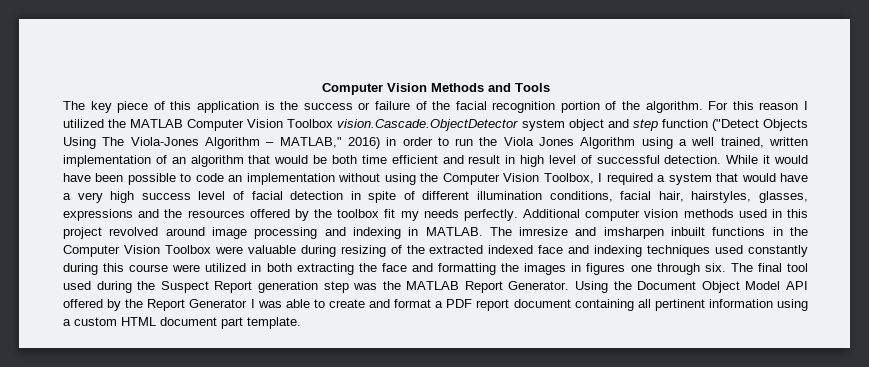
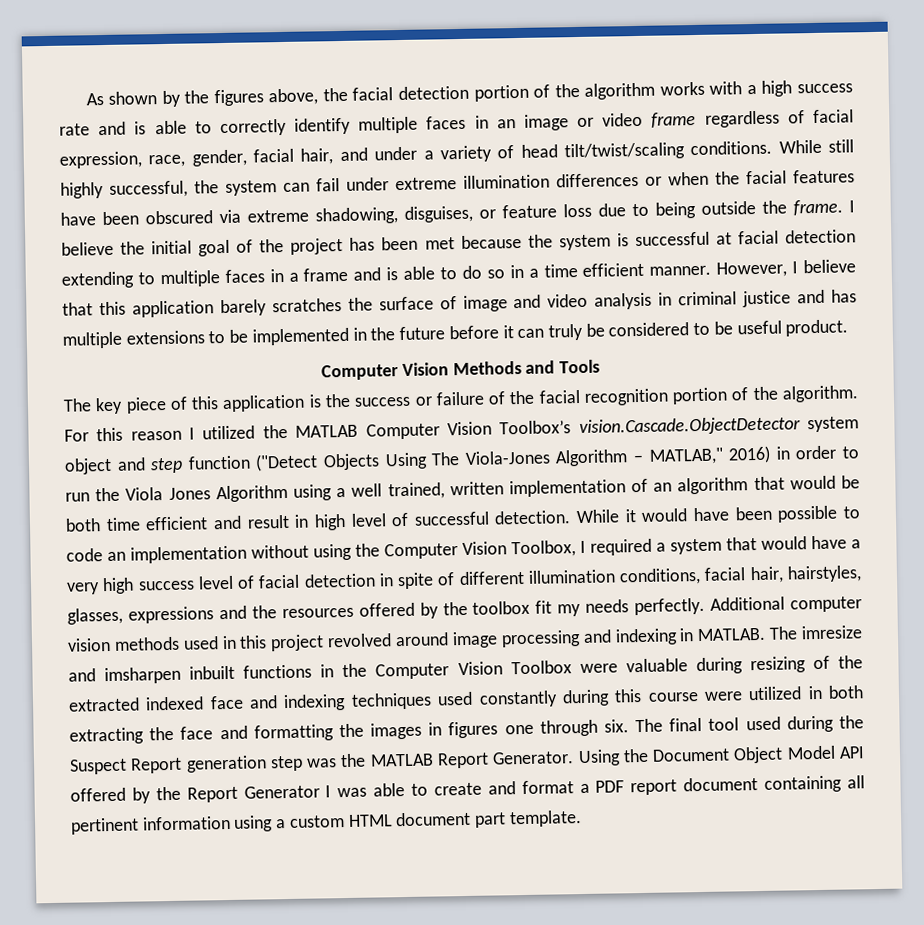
+ As shown by the figures above, the facial detection portion of the algorithm works with a high success rate and is able to correctly identify multiple faces in an image or video frame regardless of facial expression, race, gender, facial hair, and under a variety of head tilt/twist/scaling conditions. While still highly successful, the system can fail under extreme illumination differences or when the facial features have been obscured via extreme shadowing, disguises, or feature loss due to being outside the frame. I believe the initial goal of the project has been met because the system is successful at facial detection extending to multiple faces in a frame and is able to do so in a time efficient manner. However, I believe that this application barely scratches the surface of image and video analysis in criminal justice and has multiple extensions to be implemented in the future before it can truly be considered to be useful product.
- For this reason I utilized the MATLAB Computer Vision Toolbox vision.Cascade.ObjectDetector system object and step function ("Detect Objects Using The Viola-Jones Algorithm – MATLAB," 2016) in order to run the Viola Jones Algorithm using a well trained, written implementation of an algorithm that would be both time efficient and result in high level of successful detection.
+ For this reason I utilized the MATLAB Computer Vision Toolbox’s vision.Cascade.ObjectDetector system object and step function ("Detect Objects Using The Viola-Jones Algorithm – MATLAB," 2016) in order to run the Viola Jones Algorithm using a well trained, written implementation of an algorithm that would be both time efficient and result in high level of successful detection.

